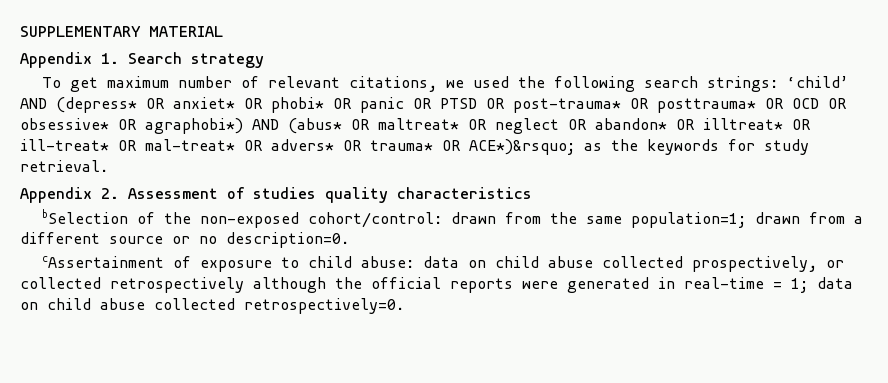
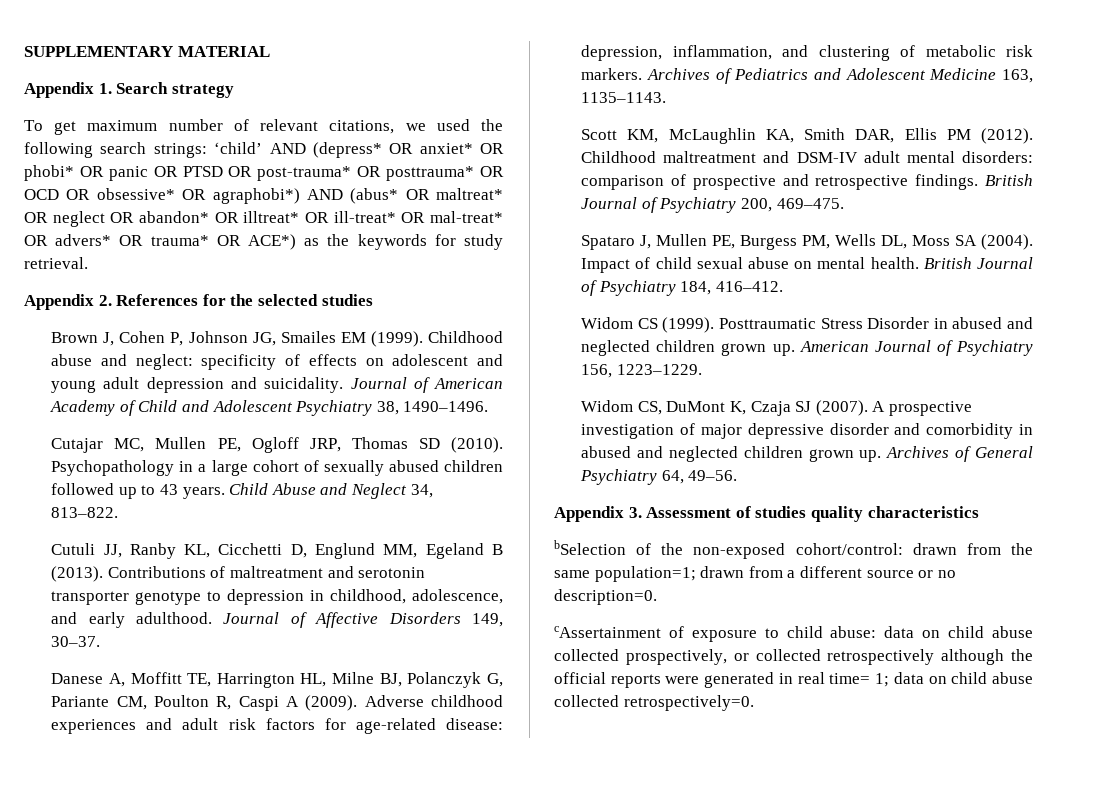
- To get maximum number of relevant citations, we used the following search strings: ‘child’ AND (depress* OR anxiet* OR phobi* OR panic OR PTSD OR post-trauma* OR posttrauma* OR OCD OR obsessive* OR agraphobi*) AND (abus* OR maltreat* OR neglect OR abandon* OR illtreat* OR ill-treat* OR mal-treat* OR advers* OR trauma* OR ACE*)&rsquo; as the keywords for study retrieval.
+ To get maximum number of relevant citations, we used the following search strings: ‘child’ AND (depress* OR anxiet* OR phobi* OR panic OR PTSD OR post-trauma* OR posttrauma* OR OCD OR obsessive* OR agraphobi*) AND (abus* OR maltreat* OR neglect OR abandon* OR illtreat* OR ill-treat* OR mal-treat* OR advers* OR trauma* OR ACE*) as the keywords for study retrieval.
- Appendix 2. Assessment of studies quality characteristics
+ Appendix 2. References for the selected studies
+ Brown J, Cohen P, Johnson JG, Smailes EM (1999). Childhood abuse and neglect: specificity of effects on adolescent and young adult depression and suicidality. Journal of American Academy of Child and Adolescent Psychiatry 38, 1490–1496.
+ Cutajar MC, Mullen PE, Ogloff JRP, Thomas SD (2010). Psychopathology in a large cohort of sexually abused children followed up to 43 years. Child Abuse and Neglect 34, 813–822.
+ Cutuli JJ, Ranby KL, Cicchetti D, Englund MM, Egeland B (2013). Contributions of maltreatment and serotonin transporter genotype to depression in childhood, adolescence, and early adulthood. Journal of Affective Disorders 149, 30–37.
+ Danese A, Moffitt TE, Harrington HL, Milne BJ, Polanczyk G, Pariante CM, Poulton R, Caspi A (2009). Adverse childhood experiences and adult risk factors for age-related disease: depression, inflammation, and clustering of metabolic risk markers. Archives of Pediatrics and Adolescent Medicine 163, 1135–1143.
+ Scott KM, McLaughlin KA, Smith DAR, Ellis PM (2012). Childhood maltreatment and DSM-IV adult mental disorders: comparison of prospective and retrospective findings. British Journal of Psychiatry 200, 469–475.
+ Spataro J, Mullen PE, Burgess PM, Wells DL, Moss SA (2004). Impact of child sexual abuse on mental health. British Journal of Psychiatry 184, 416–412.
+ Widom CS (1999). Posttraumatic Stress Disorder in abused and neglected children grown up. American Journal of Psychiatry 156, 1223–1229.
+ Widom CS, DuMont K, Czaja SJ (2007). A prospective investigation of major depressive disorder and comorbidity in abused and neglected children grown up. Archives of General Psychiatry 64, 49–56.
+ Appendix 3. Assessment of studies quality characteristics
- cAssertainment of exposure to child abuse: data on child abuse collected prospectively, or collected retrospectively although the official reports were generated in real-time = 1; data on child abuse collected retrospectively=0.
+ cAssertainment of exposure to child abuse: data on child abuse collected prospectively, or collected retrospectively although the official reports were generated in real time= 1; data on child abuse collected retrospectively=0.

